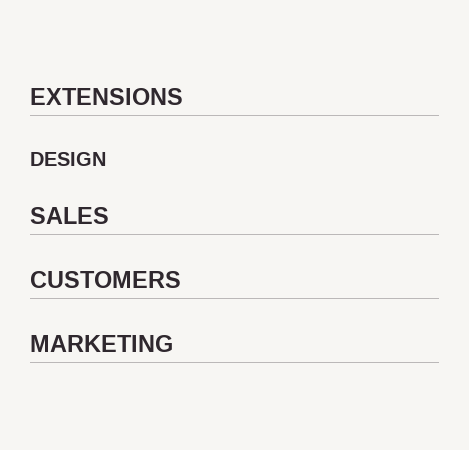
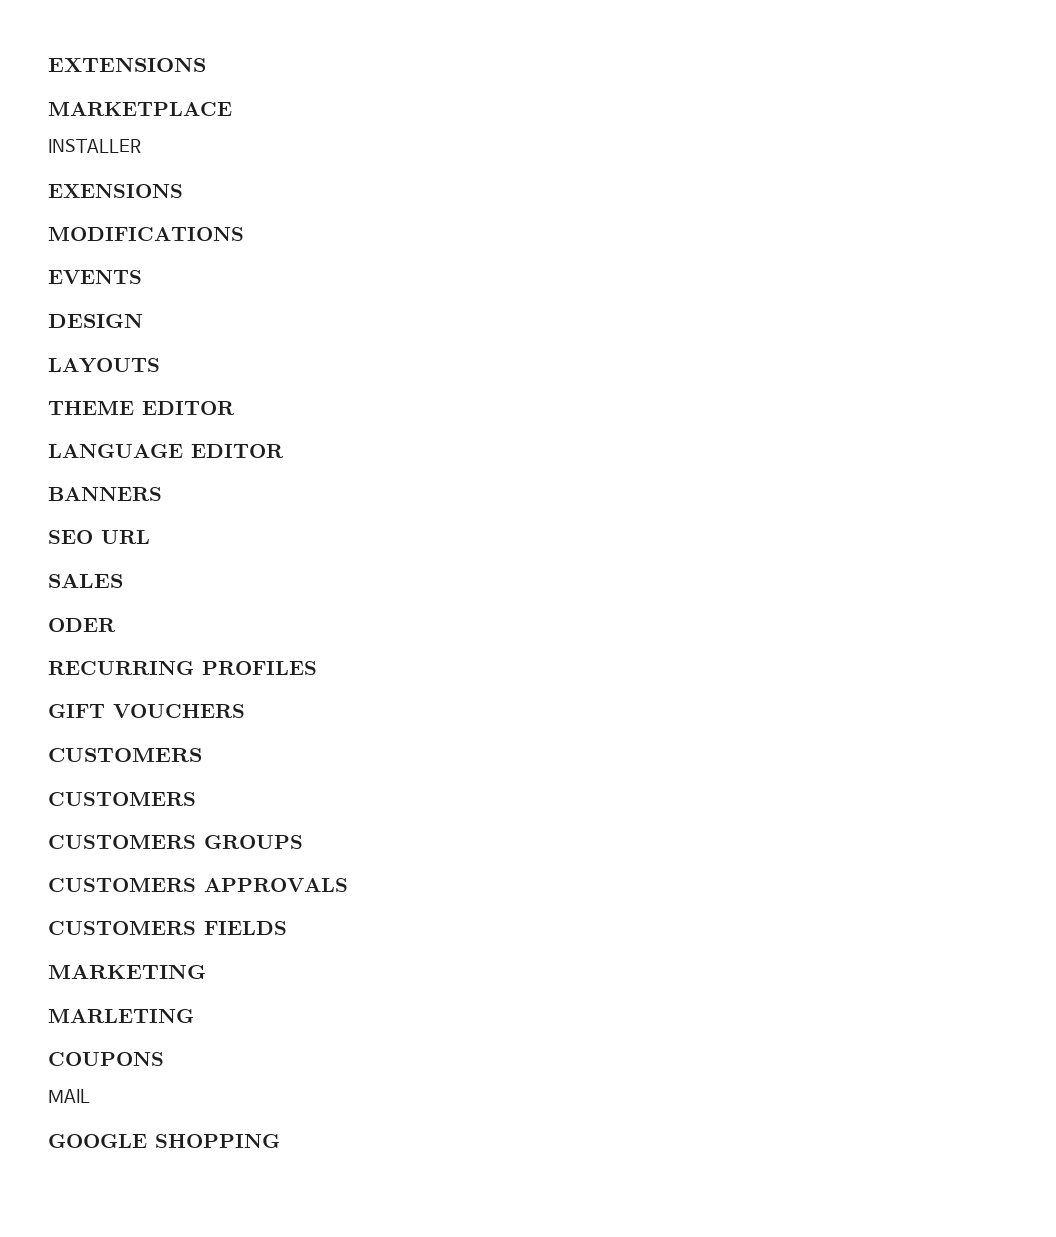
+ MARKETPLACE
+ INSTALLER
+ EXENSIONS
+ MODIFICATIONS
+ EVENTS
  DESIGN
+ LAYOUTS
+ THEME EDITOR
+ LANGUAGE EDITOR
+ BANNERS
+ SEO URL
  SALES
+ ODER
+ RECURRING PROFILES
+ GIFT VOUCHERS
  CUSTOMERS
+ CUSTOMERS
+ CUSTOMERS GROUPS
+ CUSTOMERS APPROVALS
+ CUSTOMERS FIELDS
  MARKETING
+ MARLETING
+ COUPONS
+ MAIL
+ GOOGLE SHOPPING

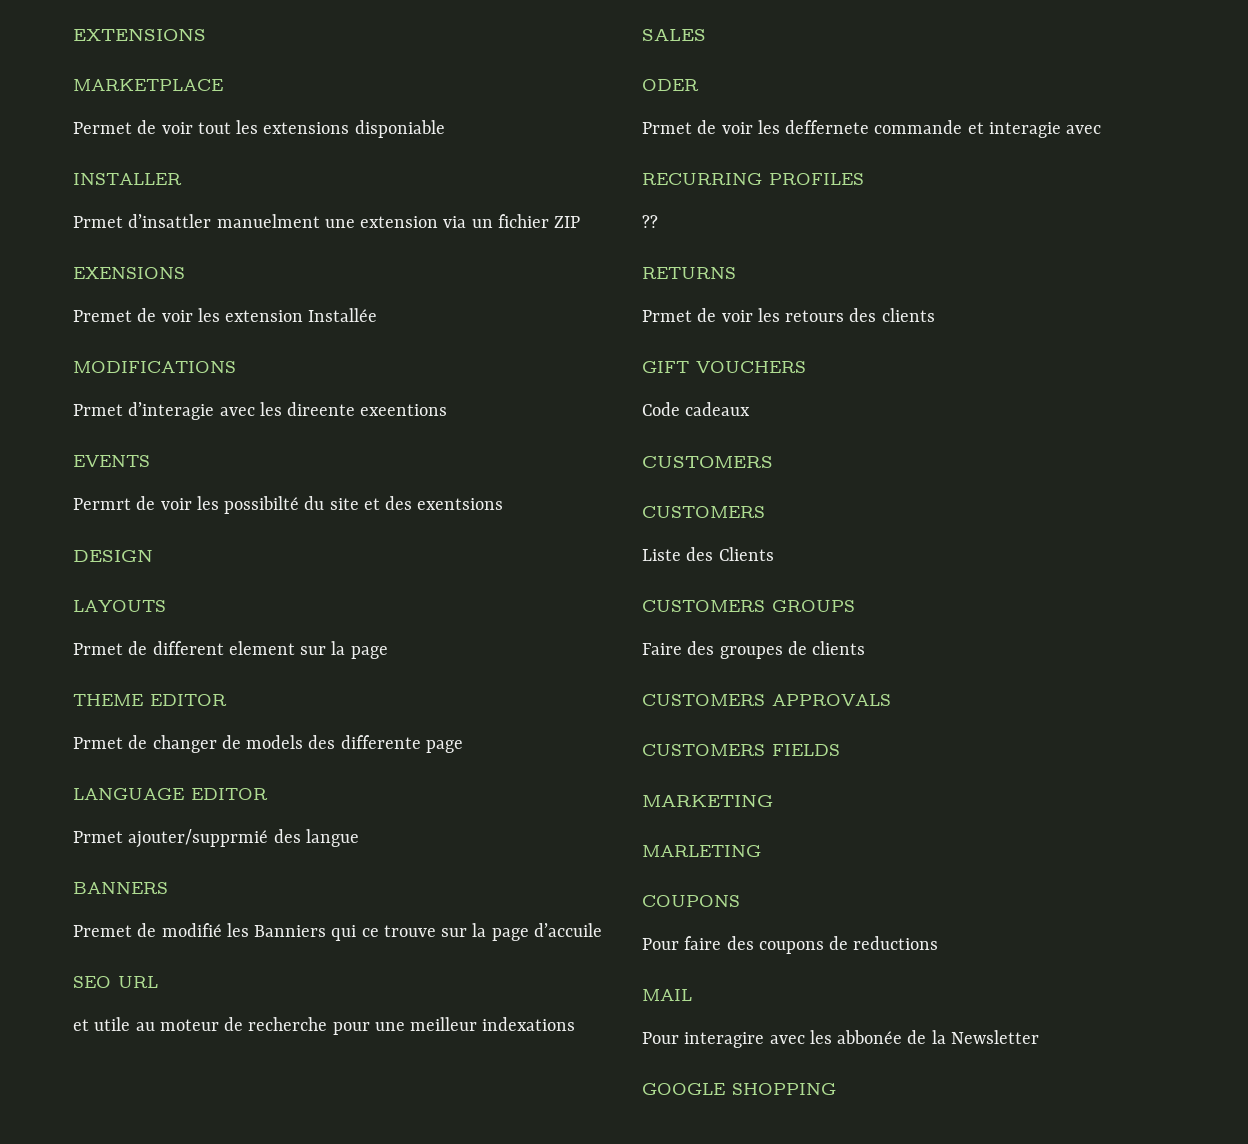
+ Permet de voir tout les extensions disponiable
  INSTALLER
+ Prmet d’insattler manuelment une extension via un fichier ZIP
  EXENSIONS
+ Premet de voir les extension Installée
  MODIFICATIONS
+ Prmet d’interagie avec les direente exeentions
  EVENTS
+ Permrt de voir les possibilté du site et des exentsions
  DESIGN
  LAYOUTS
+ Prmet de different element sur la page
  THEME EDITOR
+ Prmet de changer de models des differente page
  LANGUAGE EDITOR
+ Prmet ajouter/supprmié des langue
  BANNERS
+ Premet de modifié les Banniers qui ce trouve sur la page d’accuile
  SEO URL
+ et utile au moteur de recherche pour une meilleur indexations
  SALES
  ODER
+ Prmet de voir les deffernete commande et interagie avec
  RECURRING PROFILES
+ ??
+ RETURNS
+ Prmet de voir les retours des clients
  GIFT VOUCHERS
+ Code cadeaux
  CUSTOMERS
  CUSTOMERS
+ Liste des Clients
+ Faire des groupes de clients
+ Pour faire des coupons de reductions
  MAIL
+ Pour interagire avec les abbonée de la Newsletter

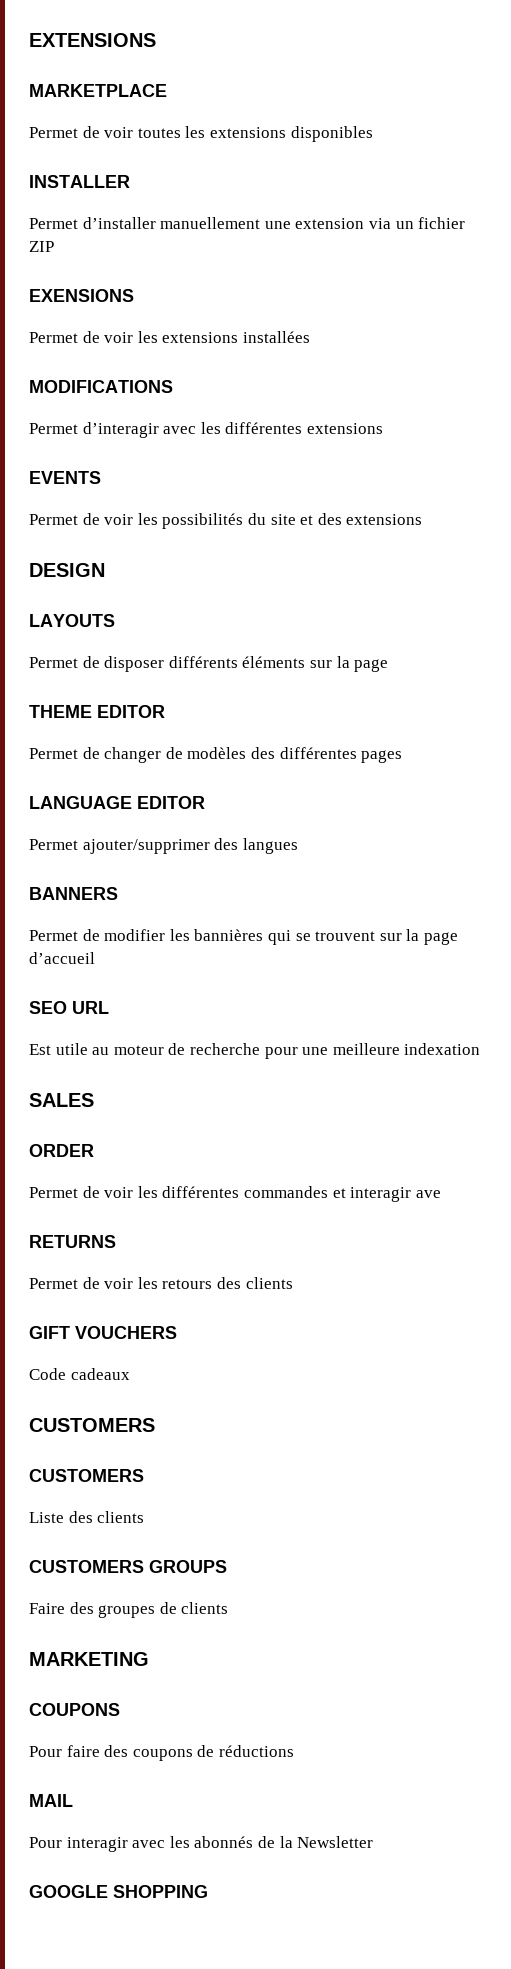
- Permet de voir tout les extensions disponiable
+ Permet de voir toutes les extensions disponibles
- Prmet d’insattler manuelment une extension via un fichier ZIP
+ Permet d’installer manuellement une extension via un fichier ZIP
- Premet de voir les extension Installée
+ Permet de voir les extensions installées
- Prmet d’interagie avec les direente exeentions
+ Permet d’interagir avec les différentes extensions
- Permrt de voir les possibilté du site et des exentsions
+ Permet de voir les possibilités du site et des extensions
- Prmet de different element sur la page
+ Permet de disposer différents éléments sur la page
- Prmet de changer de models des differente page
+ Permet de changer de modèles des différentes pages
  LANGUAGE EDITOR
- Prmet ajouter/supprmié des langue
+ Permet ajouter/supprimer des langues
  BANNERS
- Premet de modifié les Banniers qui ce trouve sur la page d’accuile
+ Permet de modifier les bannières qui se trouvent sur la page d’accueil
- et utile au moteur de recherche pour une meilleur indexations
+ Est utile au moteur de recherche pour une meilleure indexation
- ODER
- Prmet de voir les deffernete commande et interagie avec
- RECURRING PROFILES
- ??
+ ORDER
+ Permet de voir les différentes commandes et interagir ave
- Prmet de voir les retours des clients
+ Permet de voir les retours des clients
- Liste des Clients
+ Liste des clients
- CUSTOMERS APPROVALS
- CUSTOMERS FIELDS
- MARLETING
- Pour faire des coupons de reductions
+ Pour faire des coupons de réductions
- Pour interagire avec les abbonée de la Newsletter
+ Pour interagir avec les abonnés de la Newsletter

